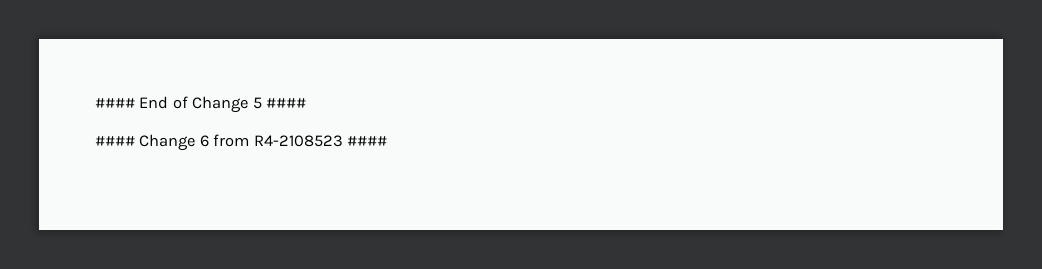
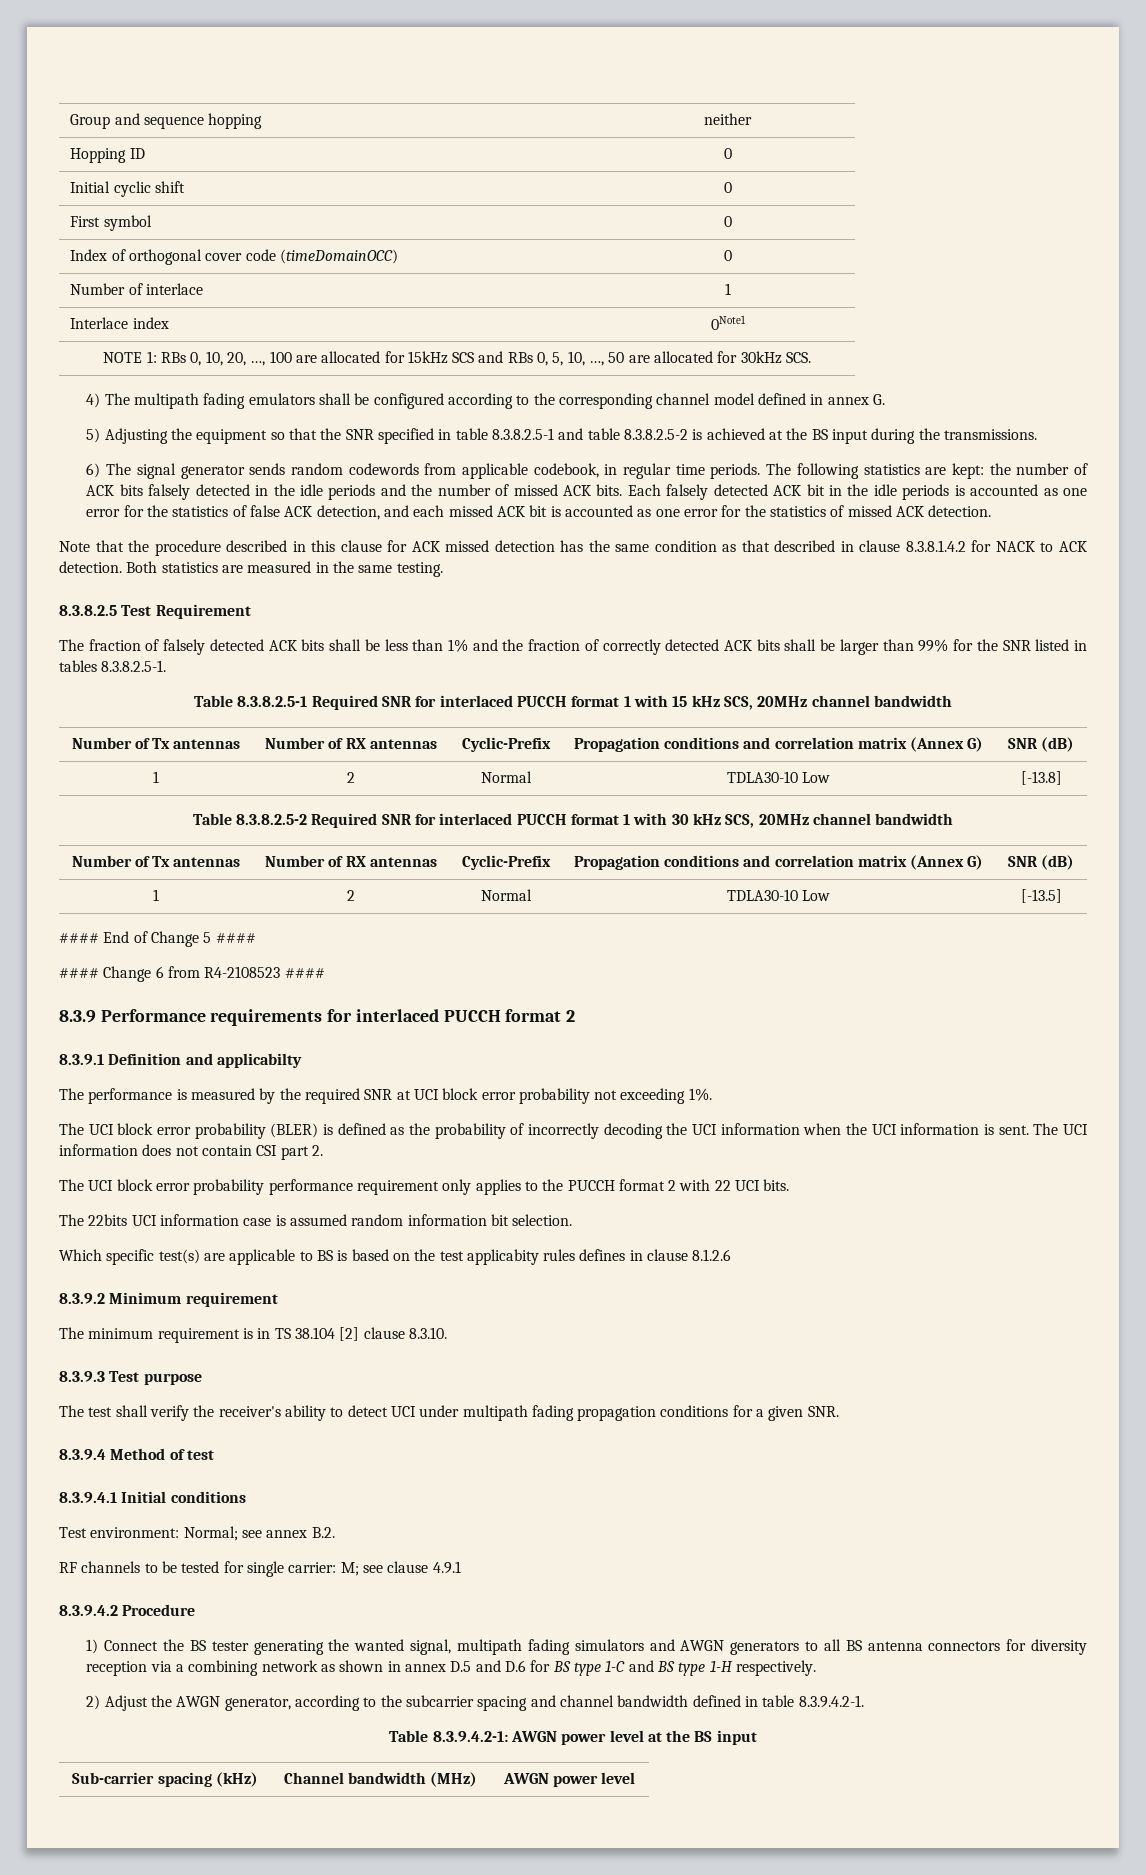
+ Group and sequence hopping | neither
+ Hopping ID | 0
+ Initial cyclic shift | 0
+ First symbol | 0
+ Index of orthogonal cover code (timeDomainOCC) | 0
+ Number of interlace | 1
+ Interlace index | 0Note1
+ NOTE 1: RBs 0, 10, 20, …, 100 are allocated for 15kHz SCS and RBs 0, 5, 10, …, 50 are allocated for 30kHz SCS.
+ 4) The multipath fading emulators shall be configured according to the corresponding channel model defined in annex G.
+ 5) Adjusting the equipment so that the SNR specified in table 8.3.8.2.5-1 and table 8.3.8.2.5-2 is achieved at the BS input during the transmissions.
+ 6) The signal generator sends random codewords from applicable codebook, in regular time periods. The following statistics are kept: the number of ACK bits falsely detected in the idle periods and the number of missed ACK bits. Each falsely detected ACK bit in the idle periods is accounted as one error for the statistics of false ACK detection, and each missed ACK bit is accounted as one error for the statistics of missed ACK detection.
+ Note that the procedure described in this clause for ACK missed detection has the same condition as that described in clause 8.3.8.1.4.2 for NACK to ACK detection. Both statistics are measured in the same testing.
+ 8.3.8.2.5 Test Requirement
+ The fraction of falsely detected ACK bits shall be less than 1% and the fraction of correctly detected ACK bits shall be larger than 99% for the SNR listed in tables 8.3.8.2.5-1.
+ Table 8.3.8.2.5-1 Required SNR for interlaced PUCCH format 1 with 15 kHz SCS, 20MHz channel bandwidth
+ Number of Tx antennas | Number of RX antennas | Cyclic-Prefix | Propagation conditions and correlation matrix (Annex G) | SNR (dB)
+ 1 | 2 | Normal | TDLA30-10 Low | [-13.8]
+ Table 8.3.8.2.5-2 Required SNR for interlaced PUCCH format 1 with 30 kHz SCS, 20MHz channel bandwidth
+ Number of Tx antennas | Number of RX antennas | Cyclic-Prefix | Propagation conditions and correlation matrix (Annex G) | SNR (dB)
+ 1 | 2 | Normal | TDLA30-10 Low | [-13.5]
+ 8.3.9 Performance requirements for interlaced PUCCH format 2
+ 8.3.9.1 Definition and applicabilty
+ The performance is measured by the required SNR at UCI block error probability not exceeding 1%.
+ The UCI block error probability (BLER) is defined as the probability of incorrectly decoding the UCI information when the UCI information is sent. The UCI information does not contain CSI part 2.
+ The UCI block error probability performance requirement only applies to the PUCCH format 2 with 22 UCI bits.
+ The 22bits UCI information case is assumed random information bit selection.
+ Which specific test(s) are applicable to BS is based on the test applicabity rules defines in clause 8.1.2.6
+ 8.3.9.2 Minimum requirement
+ The minimum requirement is in TS 38.104 [2] clause 8.3.10.
+ 8.3.9.3 Test purpose
+ The test shall verify the receiver's ability to detect UCI under multipath fading propagation conditions for a given SNR.
+ 8.3.9.4 Method of test
+ 8.3.9.4.1 Initial conditions
+ Test environment: Normal; see annex B.2.
+ RF channels to be tested for single carrier: M; see clause 4.9.1
+ 8.3.9.4.2 Procedure
+ 1) Connect the BS tester generating the wanted signal, multipath fading simulators and AWGN generators to all BS antenna connectors for diversity reception via a combining network as shown in annex D.5 and D.6 for BS type 1-C and BS type 1-H respectively.
+ 2) Adjust the AWGN generator, according to the subcarrier spacing and channel bandwidth defined in table 8.3.9.4.2-1.
+ Table 8.3.9.4.2-1: AWGN power level at the BS input
+ Sub-carrier spacing (kHz) | Channel bandwidth (MHz) | AWGN power level

